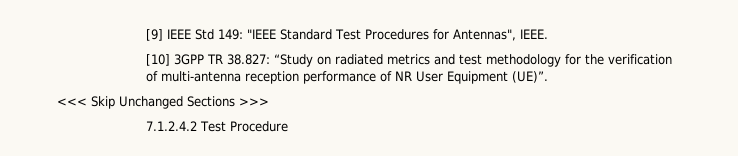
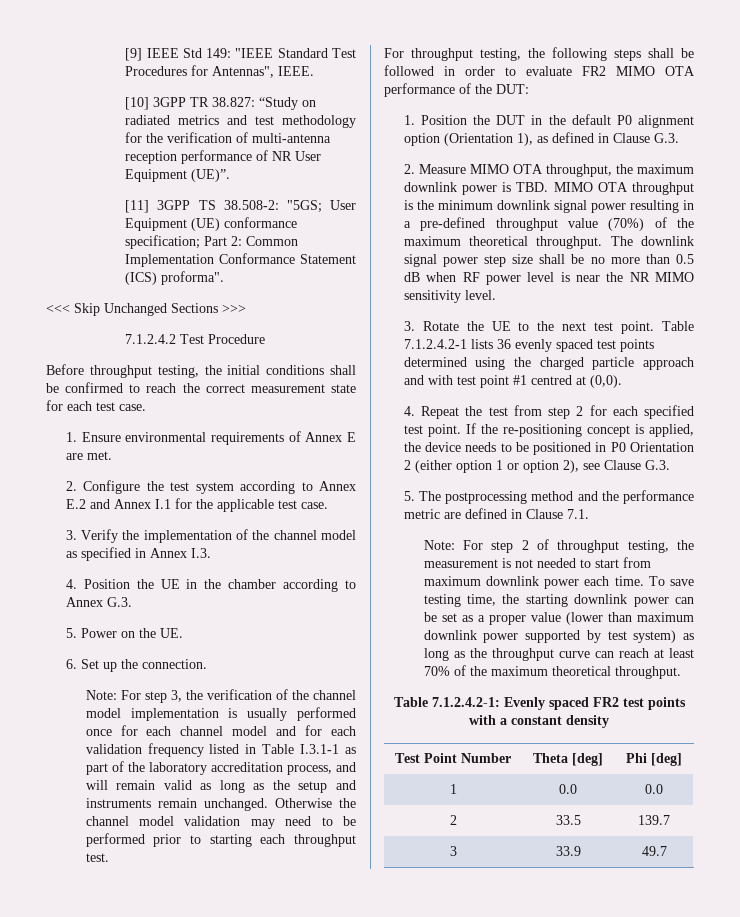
+ [11] 3GPP TS 38.508-2: "5GS; User Equipment (UE) conformance specification; Part 2: Common Implementation Conformance Statement (ICS) proforma".
+ Before throughput testing, the initial conditions shall be confirmed to reach the correct measurement state for each test case.
+ 1. Ensure environmental requirements of Annex E are met.
+ 2. Configure the test system according to Annex E.2 and Annex I.1 for the applicable test case.
+ 3. Verify the implementation of the channel model as specified in Annex I.3.
+ 4. Position the UE in the chamber according to Annex G.3.
+ 5. Power on the UE.
+ 6. Set up the connection.
+ Note: For step 3, the verification of the channel model implementation is usually performed once for each channel model and for each validation frequency listed in Table I.3.1-1 as part of the laboratory accreditation process, and will remain valid as long as the setup and instruments remain unchanged. Otherwise the channel model validation may need to be performed prior to starting each throughput test.
+ For throughput testing, the following steps shall be followed in order to evaluate FR2 MIMO OTA performance of the DUT:
+ 1. Position the DUT in the default P0 alignment option (Orientation 1), as defined in Clause G.3.
+ 2. Measure MIMO OTA throughput, the maximum downlink power is TBD. MIMO OTA throughput is the minimum downlink signal power resulting in a pre-defined throughput value (70%) of the maximum theoretical throughput. The downlink signal power step size shall be no more than 0.5 dB when RF power level is near the NR MIMO sensitivity level.
+ 3. Rotate the UE to the next test point. Table 7.1.2.4.2-1 lists 36 evenly spaced test points determined using the charged particle approach and with test point #1 centred at (0,0).
+ 4. Repeat the test from step 2 for each specified test point. If the re-positioning concept is applied, the device needs to be positioned in P0 Orientation 2 (either option 1 or option 2), see Clause G.3.
+ 5. The postprocessing method and the performance metric are defined in Clause 7.1.
+ Note: For step 2 of throughput testing, the measurement is not needed to start from maximum downlink power each time. To save testing time, the starting downlink power can be set as a proper value (lower than maximum downlink power supported by test system) as long as the throughput curve can reach at least 70% of the maximum theoretical throughput.
+ Table 7.1.2.4.2-1: Evenly spaced FR2 test points with a constant density
+ Test Point Number | Theta [deg] | Phi [deg]
+ 1 | 0.0 | 0.0
+ 2 | 33.5 | 139.7
+ 3 | 33.9 | 49.7

